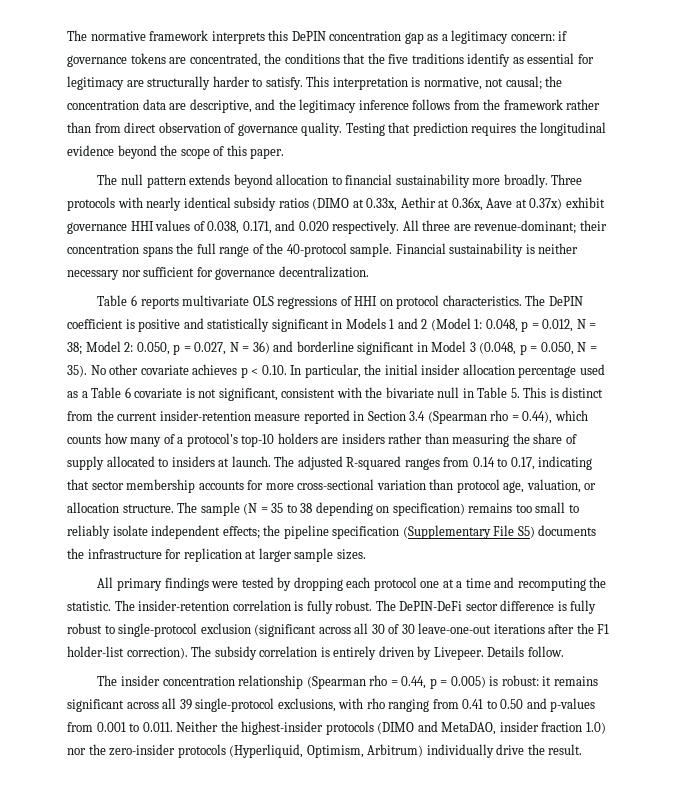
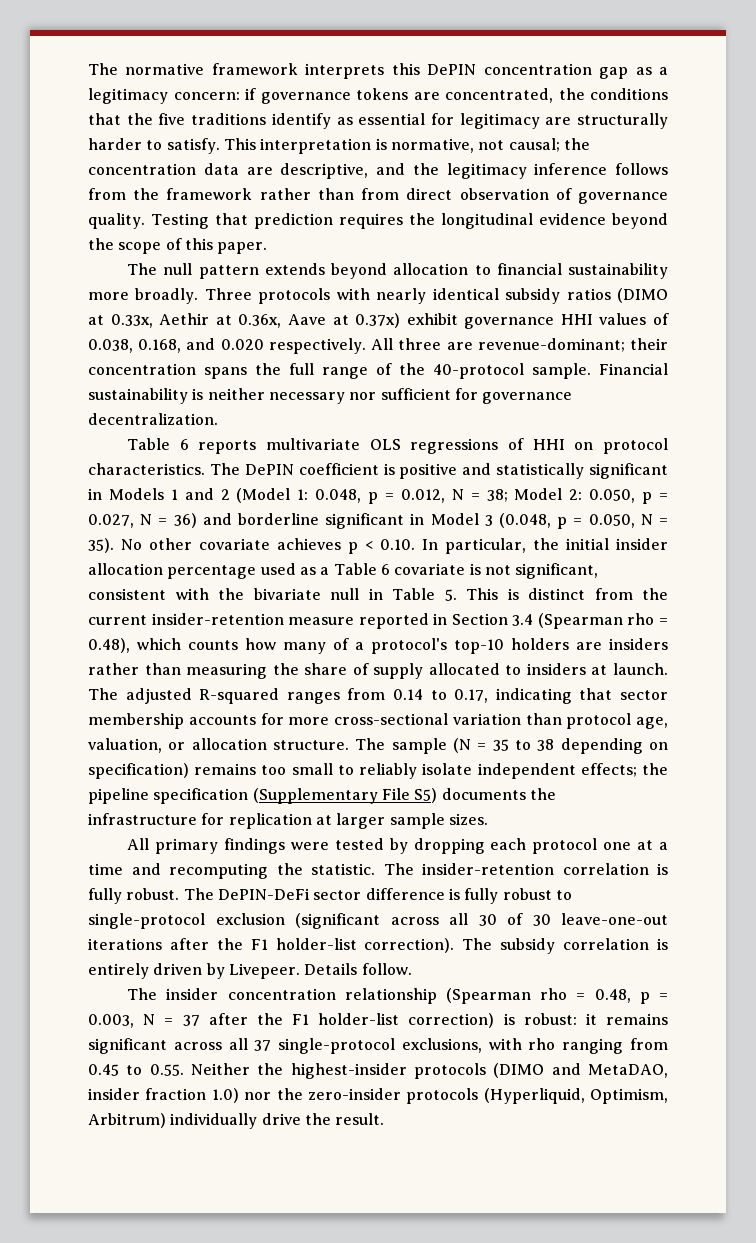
- Three protocols with nearly identical subsidy ratios (DIMO at 0.33x, Aethir at 0.36x, Aave at 0.37x) exhibit governance HHI values of 0.038, 0.171, and 0.020 respectively.
+ Three protocols with nearly identical subsidy ratios (DIMO at 0.33x, Aethir at 0.36x, Aave at 0.37x) exhibit governance HHI values of 0.038, 0.168, and 0.020 respectively.
- No other covariate achieves p < 0.10. In particular, the initial insider allocation percentage used as a Table 6 covariate is not significant, consistent with the bivariate null in Table 5. This is distinct from the current insider-retention measure reported in Section 3.4 (Spearman rho = 0.44), which counts how many of a protocol's top-10 holders are insiders rather than measuring the share of supply allocated to insiders at launch.
+ No other covariate achieves p < 0.10. In particular, the initial insider allocation percentage used as a Table 6 covariate is not significant, consistent with the bivariate null in Table 5. This is distinct from the current insider-retention measure reported in Section 3.4 (Spearman rho = 0.48), which counts how many of a protocol's top-10 holders are insiders rather than measuring the share of supply allocated to insiders at launch.
- The insider concentration relationship (Spearman rho = 0.44, p = 0.005) is robust: it remains significant across all 39 single-protocol exclusions, with rho ranging from 0.41 to 0.50 and p-values from 0.001 to 0.011. Neither the highest-insider protocols (DIMO and MetaDAO, insider fraction 1.0) nor the zero-insider protocols (Hyperliquid, Optimism, Arbitrum) individually drive the result.
+ The insider concentration relationship (Spearman rho = 0.48, p = 0.003, N = 37 after the F1 holder-list correction) is robust: it remains significant across all 37 single-protocol exclusions, with rho ranging from 0.45 to 0.55. Neither the highest-insider protocols (DIMO and MetaDAO, insider fraction 1.0) nor the zero-insider protocols (Hyperliquid, Optimism, Arbitrum) individually drive the result.

